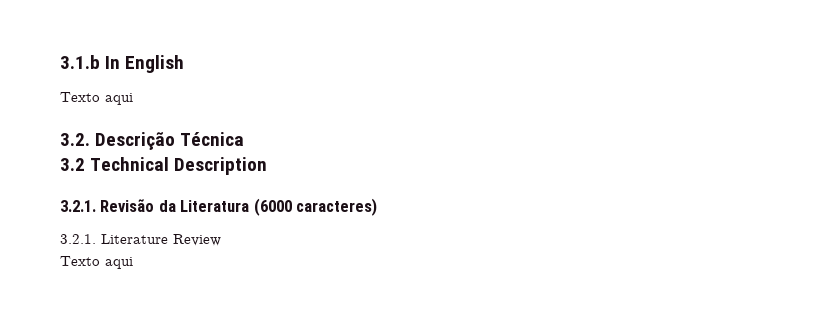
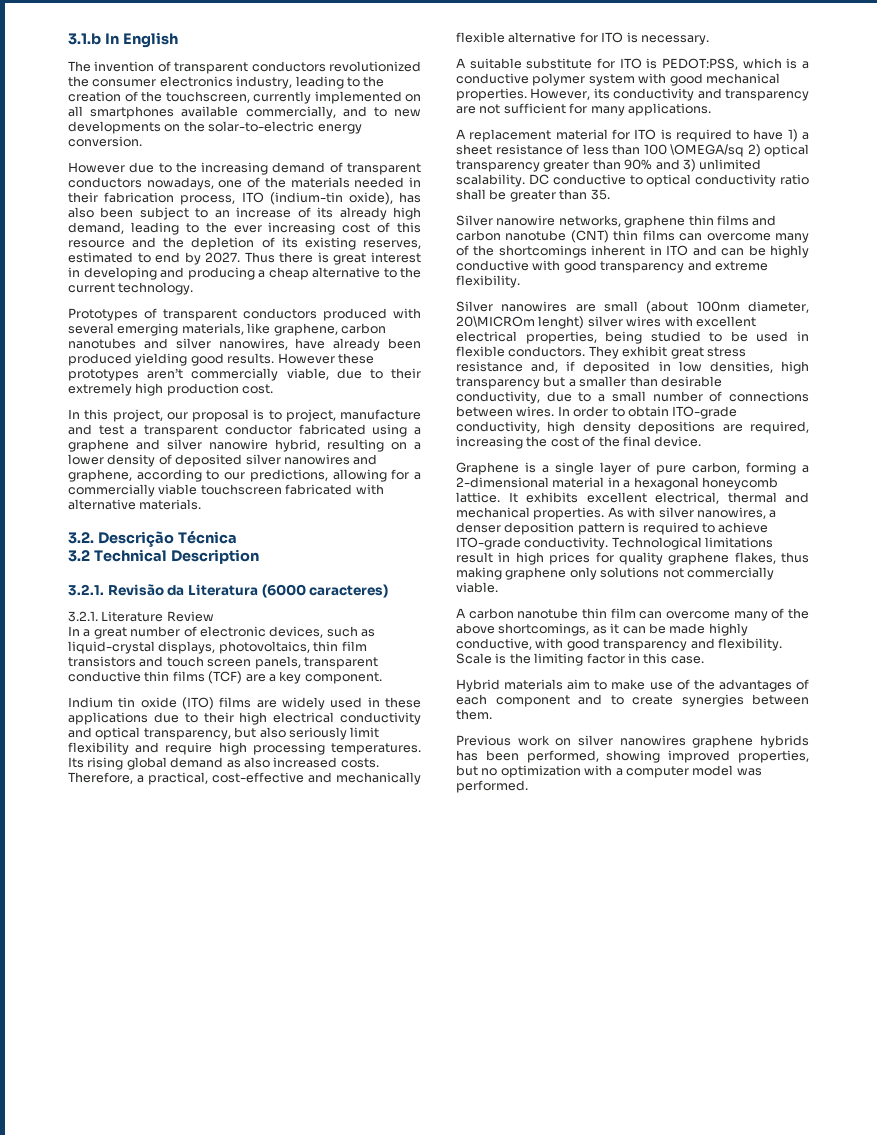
  3.1.b In English
- Texto aqui
+ The invention of transparent conductors revolutionized the consumer electronics industry, leading to the creation of the touchscreen, currently implemented on all smartphones available commercially, and to new developments on the solar-to-electric energy conversion.
+ However due to the increasing demand of transparent conductors nowadays, one of the materials needed in their fabrication process, ITO (indium-tin oxide), has also been subject to an increase of its already high demand, leading to the ever increasing cost of this resource and the depletion of its existing reserves, estimated to end by 2027. Thus there is great interest in developing and producing a cheap alternative to the current technology.
+ Prototypes of transparent conductors produced with several emerging materials, like graphene, carbon nanotubes and silver nanowires, have already been produced yielding good results. However these prototypes aren’t commercially viable, due to their extremely high production cost.
+ In this project, our proposal is to project, manufacture and test a transparent conductor fabricated using a graphene and silver nanowire hybrid, resulting on a lower density of deposited silver nanowires and graphene, according to our predictions, allowing for a commercially viable touchscreen fabricated with alternative materials.
  3.2.1. Literature Review
- Texto aqui
+ In a great number of electronic devices, such as liquid-crystal displays, photovoltaics, thin film transistors and touch screen panels, transparent conductive thin films (TCF) are a key component.
+ Indium tin oxide (ITO) films are widely used in these applications due to their high electrical conductivity and optical transparency, but also seriously limit flexibility and require high processing temperatures. Its rising global demand as also increased costs. Therefore, a practical, cost-effective and mechanically flexible alternative for ITO is necessary.
+ A suitable substitute for ITO is PEDOT:PSS, which is a conductive polymer system with good mechanical properties. However, its conductivity and transparency are not sufficient for many applications.
+ A replacement material for ITO is required to have 1) a sheet resistance of less than 100 \OMEGA/sq 2) optical transparency greater than 90% and 3) unlimited scalability. DC conductive to optical conductivity ratio shall be greater than 35.
+ Silver nanowire networks, graphene thin films and carbon nanotube (CNT) thin films can overcome many of the shortcomings inherent in ITO and can be highly conductive with good transparency and extreme flexibility.
+ Silver nanowires are small (about 100nm diameter, 20\MICROm lenght) silver wires with excellent electrical properties, being studied to be used in flexible conductors. They exhibit great stress resistance and, if deposited in low densities, high transparency but a smaller than desirable conductivity, due to a small number of connections between wires. In order to obtain ITO-grade conductivity, high density depositions are required, increasing the cost of the final device.
+ Graphene is a single layer of pure carbon, forming a 2-dimensional material in a hexagonal honeycomb lattice. It exhibits excellent electrical, thermal and mechanical properties. As with silver nanowires, a denser deposition pattern is required to achieve ITO-grade conductivity. Technological limitations result in high prices for quality graphene flakes, thus making graphene only solutions not commercially viable.
+ A carbon nanotube thin film can overcome many of the above shortcomings, as it can be made highly conductive, with good transparency and flexibility. Scale is the limiting factor in this case.
+ Hybrid materials aim to make use of the advantages of each component and to create synergies between them.
+ Previous work on silver nanowires graphene hybrids has been performed, showing improved properties, but no optimization with a computer model was performed.

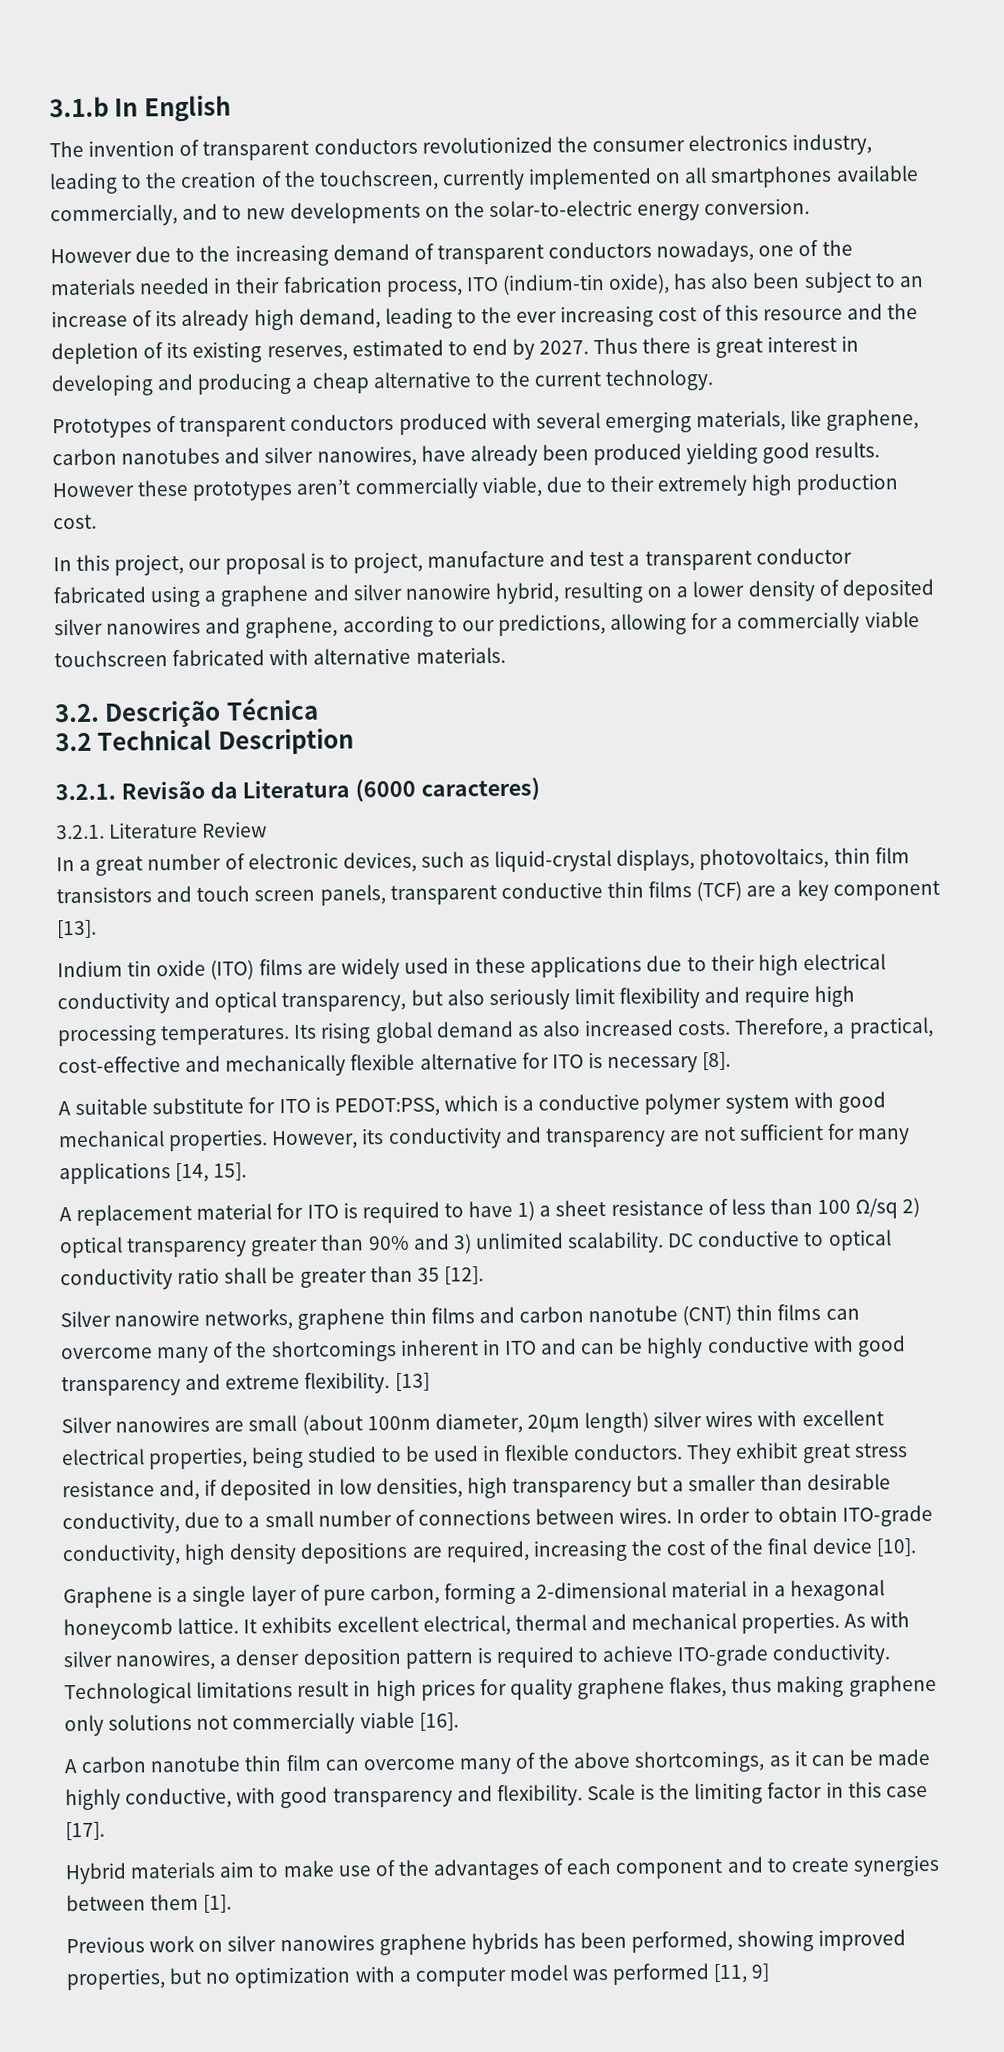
- In a great number of electronic devices, such as liquid-crystal displays, photovoltaics, thin film transistors and touch screen panels, transparent conductive thin films (TCF) are a key component.
+ In a great number of electronic devices, such as liquid-crystal displays, photovoltaics, thin film transistors and touch screen panels, transparent conductive thin films (TCF) are a key component [13].
- Therefore, a practical, cost-effective and mechanically flexible alternative for ITO is necessary.
+ Therefore, a practical, cost-effective and mechanically flexible alternative for ITO is necessary [8].
- However, its conductivity and transparency are not sufficient for many applications.
+ However, its conductivity and transparency are not sufficient for many applications [14, 15].
- A replacement material for ITO is required to have 1) a sheet resistance of less than 100 \OMEGA/sq 2) optical transparency greater than 90% and 3) unlimited scalability.
+ A replacement material for ITO is required to have 1) a sheet resistance of less than 100 Ω/sq 2) optical transparency greater than 90% and 3) unlimited scalability.
- DC conductive to optical conductivity ratio shall be greater than 35.
+ DC conductive to optical conductivity ratio shall be greater than 35 [12].
+ [13]
- Silver nanowires are small (about 100nm diameter, 20\MICROm lenght) silver wires with excellent electrical properties, being studied to be used in flexible conductors.
+ Silver nanowires are small (about 100nm diameter, 20µm length) silver wires with excellent electrical properties, being studied to be used in flexible conductors.
- In order to obtain ITO-grade conductivity, high density depositions are required, increasing the cost of the final device.
+ In order to obtain ITO-grade conductivity, high density depositions are required, increasing the cost of the final device [10].
- Technological limitations result in high prices for quality graphene flakes, thus making graphene only solutions not commercially viable.
+ Technological limitations result in high prices for quality graphene flakes, thus making graphene only solutions not commercially viable [16].
- Scale is the limiting factor in this case.
+ Scale is the limiting factor in this case [17].
- Hybrid materials aim to make use of the advantages of each component and to create synergies between them.
+ Hybrid materials aim to make use of the advantages of each component and to create synergies between them [1].
- Previous work on silver nanowires graphene hybrids has been performed, showing improved properties, but no optimization with a computer model was performed.
+ Previous work on silver nanowires graphene hybrids has been performed, showing improved properties, but no optimization with a computer model was performed [11, 9]

